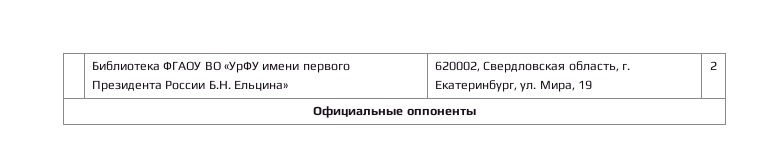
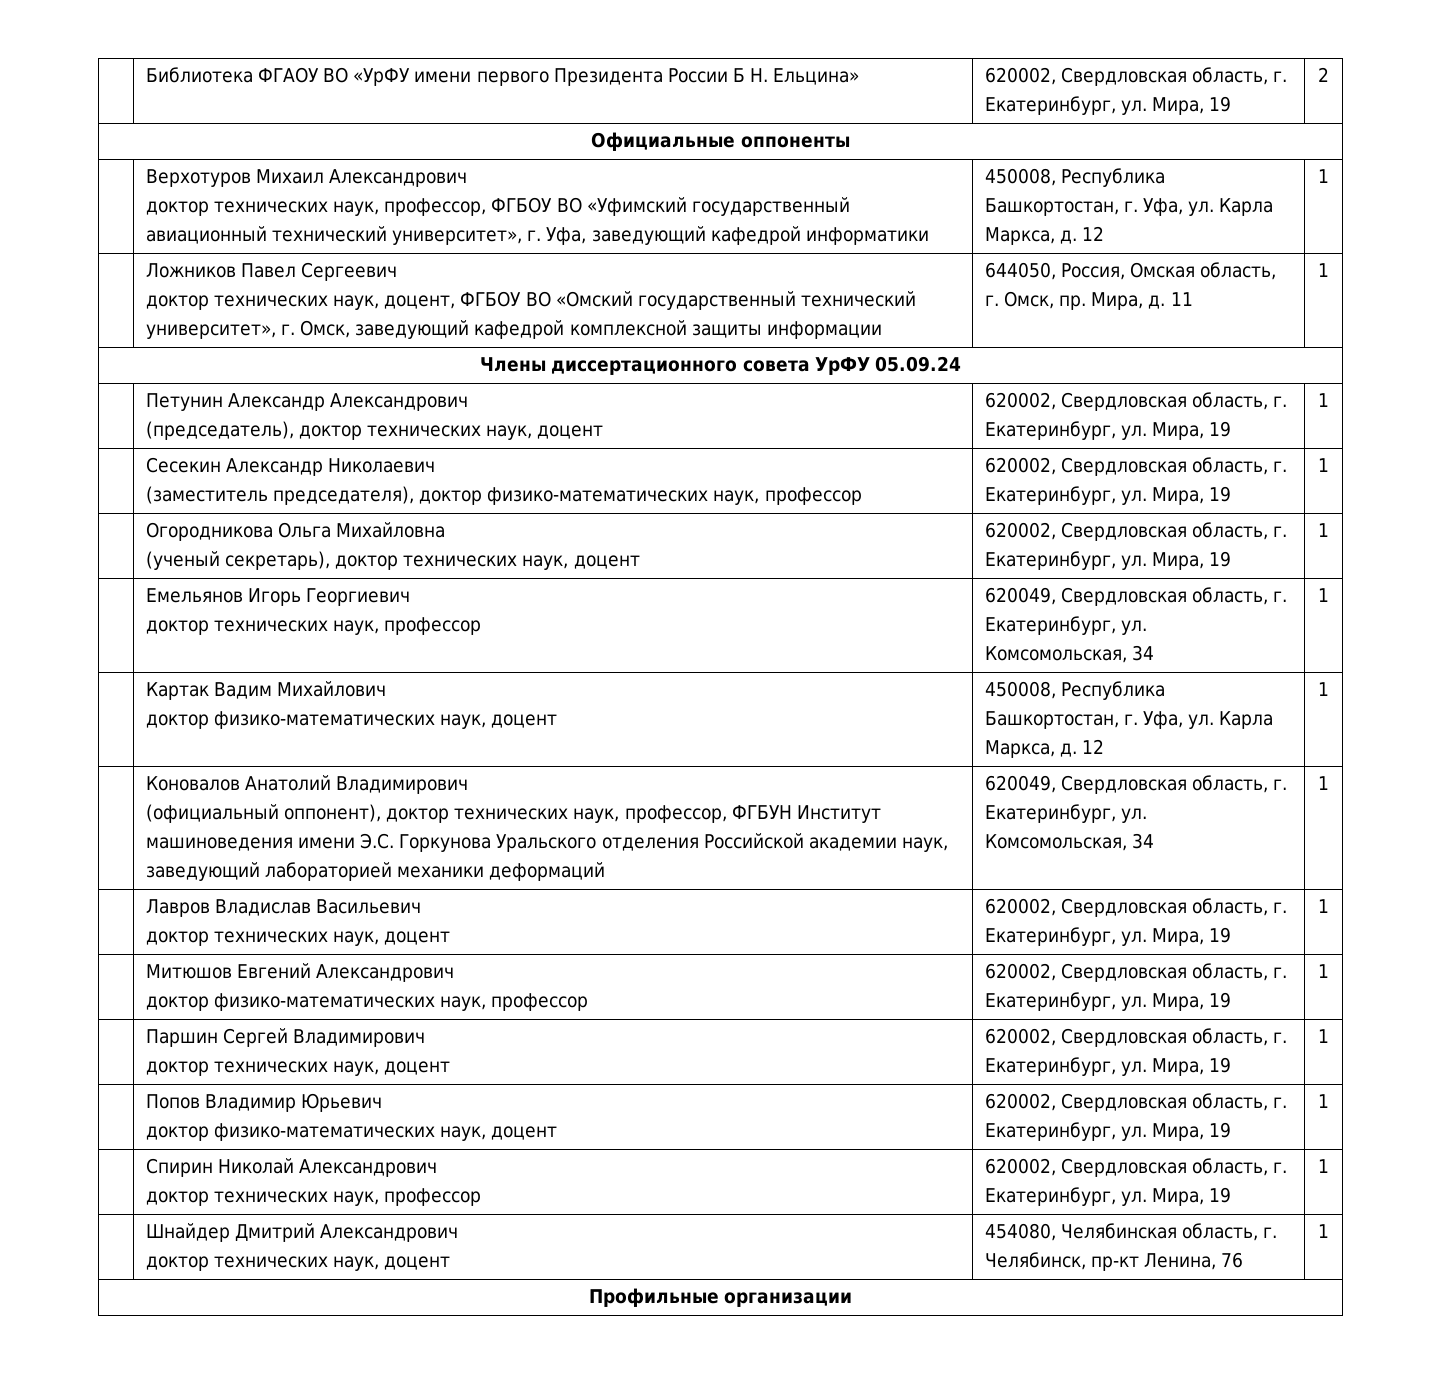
- | Библиотека ФГАОУ ВО «УрФУ имени первого Президента России Б.Н. Ельцина» | 620002, Свердловская область, г. Екатеринбург, ул. Мира, 19 | 2
+ | Библиотека ФГАОУ ВО «УрФУ имени первого Президента России Б Н. Ельцина» | 620002, Свердловская область, г. Екатеринбург, ул. Мира, 19 | 2
+ | Верхотуров Михаил Александрович
+ доктор технических наук, профессор, ФГБОУ ВО «Уфимский государственный авиационный технический университет», г. Уфа, заведующий кафедрой информатики | 450008, Республика Башкортостан, г. Уфа, ул. Карла Маркса, д. 12 | 1
+ | Ложников Павел Сергеевич
+ доктор технических наук, доцент, ФГБОУ ВО «Омский государственный технический университет», г. Омск, заведующий кафедрой комплексной защиты информации | 644050, Россия, Омская область, г. Омск, пр. Мира, д. 11 | 1
+ Члены диссертационного совета УрФУ 05.09.24
+ | Петунин Александр Александрович
+ (председатель), доктор технических наук, доцент | 620002, Свердловская область, г. Екатеринбург, ул. Мира, 19 | 1
+ | Сесекин Александр Николаевич
+ (заместитель председателя), доктор физико-математических наук, профессор | 620002, Свердловская область, г. Екатеринбург, ул. Мира, 19 | 1
+ | Огородникова Ольга Михайловна
+ (ученый секретарь), доктор технических наук, доцент | 620002, Свердловская область, г. Екатеринбург, ул. Мира, 19 | 1
+ | Емельянов Игорь Георгиевич
+ доктор технических наук, профессор | 620049, Свердловская область, г. Екатеринбург, ул. Комсомольская, 34 | 1
+ | Картак Вадим Михайлович
+ доктор физико-математических наук, доцент | 450008, Республика Башкортостан, г. Уфа, ул. Карла Маркса, д. 12 | 1
+ | Коновалов Анатолий Владимирович
+ (официальный оппонент), доктор технических наук, профессор, ФГБУН Институт машиноведения имени Э.С. Горкунова Уральского отделения Российской академии наук, заведующий лабораторией механики деформаций | 620049, Свердловская область, г. Екатеринбург, ул. Комсомольская, 34 | 1
+ | Лавров Владислав Васильевич
+ доктор технических наук, доцент | 620002, Свердловская область, г. Екатеринбург, ул. Мира, 19 | 1
+ | Митюшов Евгений Александрович
+ доктор физико-математических наук, профессор | 620002, Свердловская область, г. Екатеринбург, ул. Мира, 19 | 1
+ | Паршин Сергей Владимирович
+ доктор технических наук, доцент | 620002, Свердловская область, г. Екатеринбург, ул. Мира, 19 | 1
+ | Попов Владимир Юрьевич
+ доктор физико-математических наук, доцент | 620002, Свердловская область, г. Екатеринбург, ул. Мира, 19 | 1
+ | Спирин Николай Александрович
+ доктор технических наук, профессор | 620002, Свердловская область, г. Екатеринбург, ул. Мира, 19 | 1
+ | Шнайдер Дмитрий Александрович
+ доктор технических наук, доцент | 454080, Челябинская область, г. Челябинск, пр-кт Ленина, 76 | 1
+ Профильные организации

